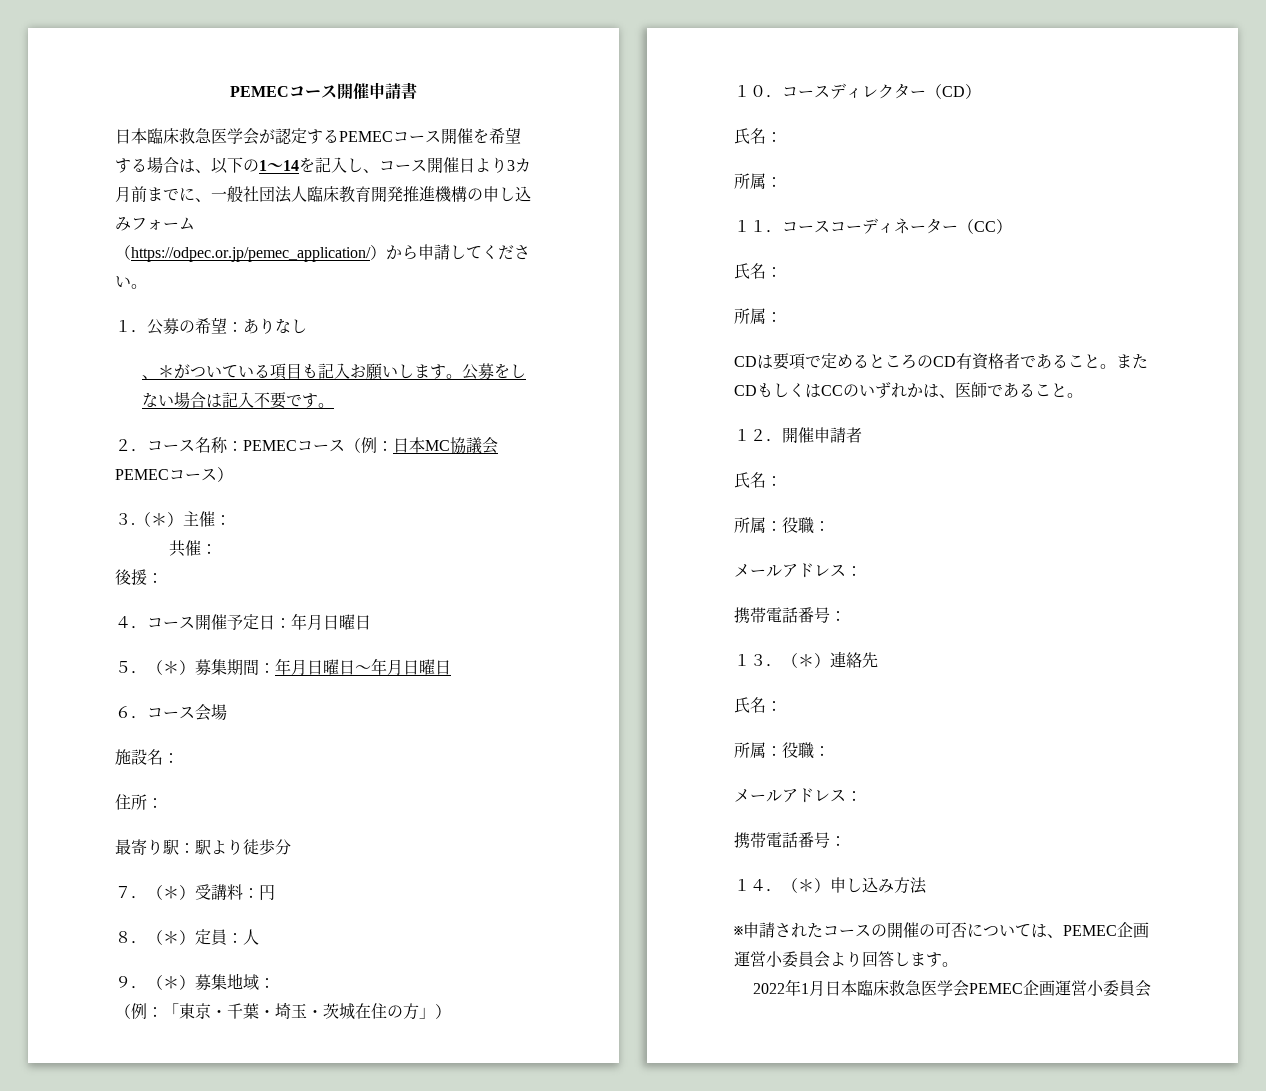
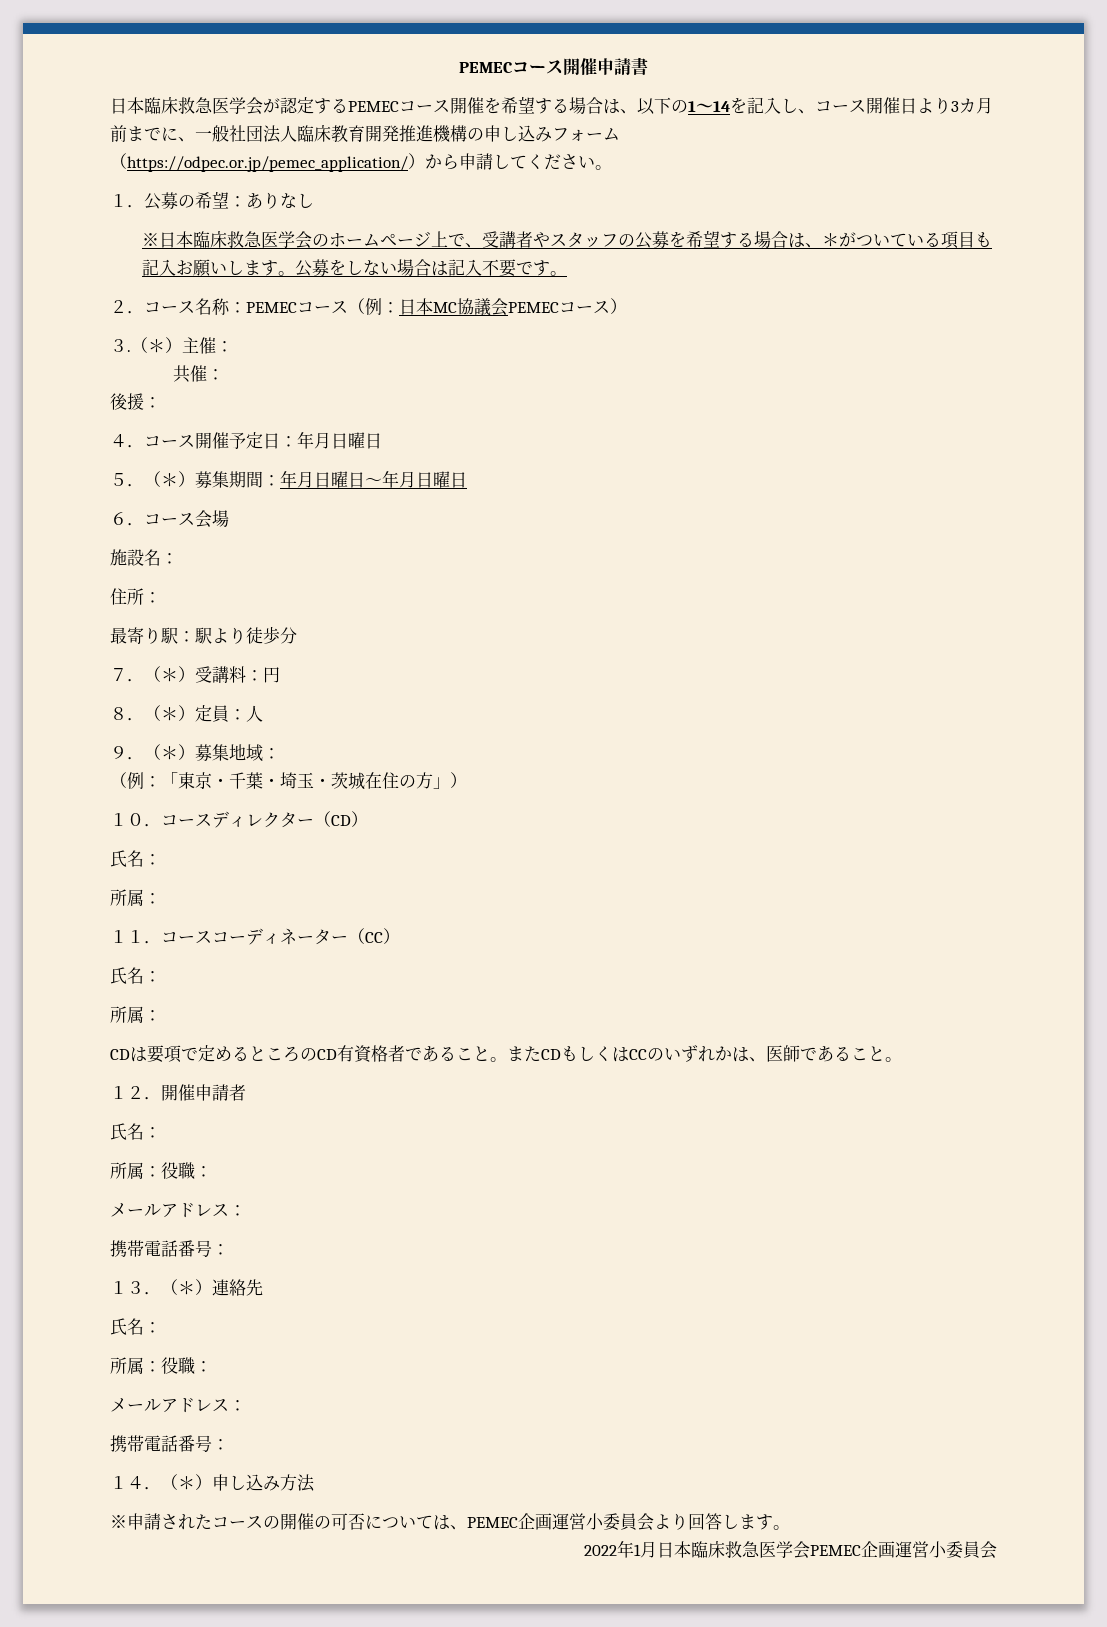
- 、＊がついている項目も記入お願いします。
+ ※日本臨床救急医学会のホームページ上で、受講者やスタッフの公募を希望する場合は、＊がついている項目も記入お願いします。

